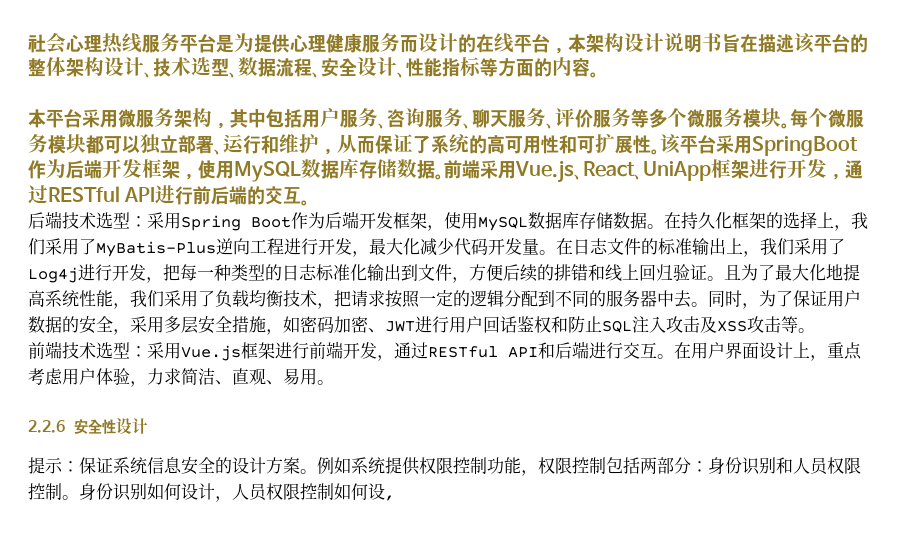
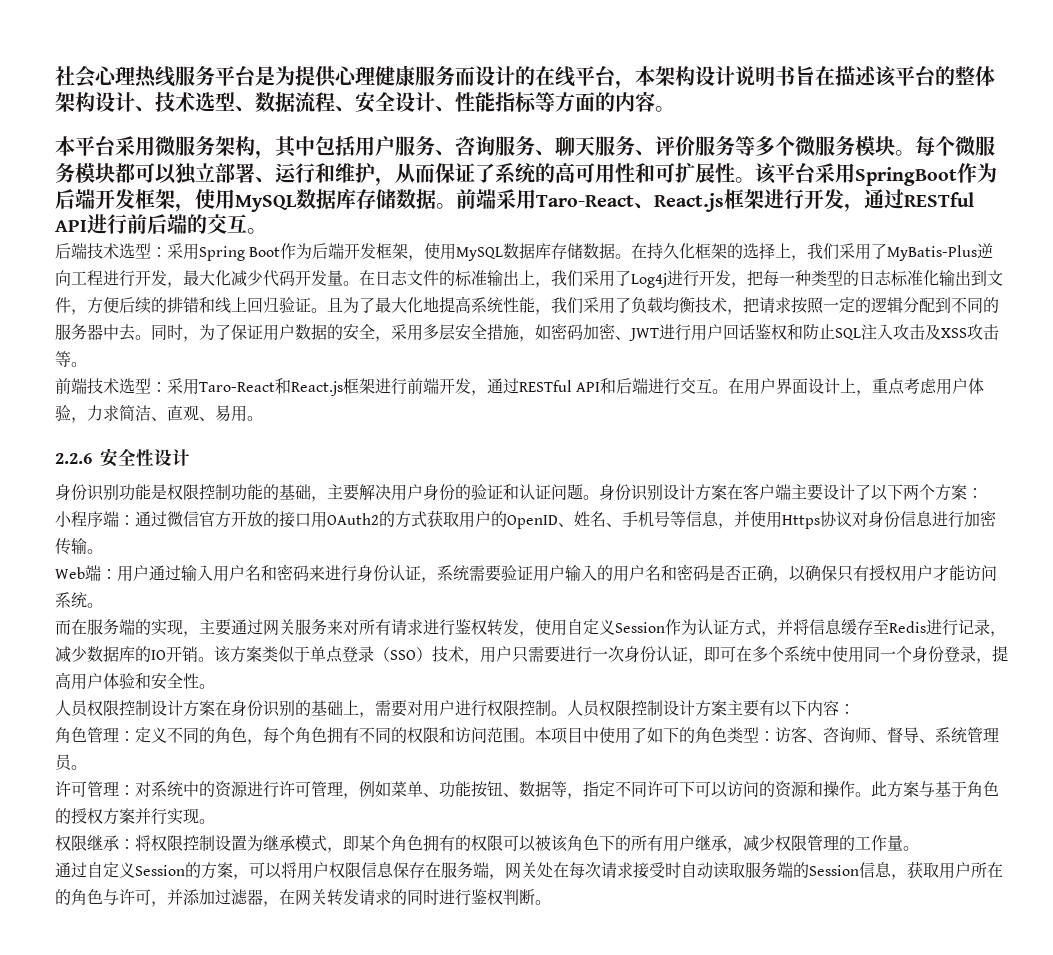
- 前端采用Vue.js、React、UniApp框架进行开发，通过RESTful API进行前后端的交互。
+ 前端采用Taro-React、React.js框架进行开发，通过RESTful API进行前后端的交互。
- 前端技术选型：采用Vue.js框架进行前端开发，通过RESTful API和后端进行交互。
+ 前端技术选型：采用Taro-React和React.js框架进行前端开发，通过RESTful API和后端进行交互。
- 提示：保证系统信息安全的设计方案。例如系统提供权限控制功能，权限控制包括两部分：身份识别和人员权限控制。身份识别如何设计，人员权限控制如何设,
+ 身份识别功能是权限控制功能的基础，主要解决用户身份的验证和认证问题。身份识别设计方案在客户端主要设计了以下两个方案：
+ 小程序端：通过微信官方开放的接口用OAuth2的方式获取用户的OpenID、姓名、手机号等信息，并使用Https协议对身份信息进行加密传输。
+ Web端：用户通过输入用户名和密码来进行身份认证，系统需要验证用户输入的用户名和密码是否正确，以确保只有授权用户才能访问系统。
+ 而在服务端的实现，主要通过网关服务来对所有请求进行鉴权转发，使用自定义Session作为认证方式，并将信息缓存至Redis进行记录，减少数据库的IO开销。该方案类似于单点登录（SSO）技术，用户只需要进行一次身份认证，即可在多个系统中使用同一个身份登录，提高用户体验和安全性。
+ 人员权限控制设计方案在身份识别的基础上，需要对用户进行权限控制。人员权限控制设计方案主要有以下内容：
+ 角色管理：定义不同的角色，每个角色拥有不同的权限和访问范围。本项目中使用了如下的角色类型：访客、咨询师、督导、系统管理员。
+ 许可管理：对系统中的资源进行许可管理，例如菜单、功能按钮、数据等，指定不同许可下可以访问的资源和操作。此方案与基于角色的授权方案并行实现。
+ 权限继承：将权限控制设置为继承模式，即某个角色拥有的权限可以被该角色下的所有用户继承，减少权限管理的工作量。
+ 通过自定义Session的方案，可以将用户权限信息保存在服务端，网关处在每次请求接受时自动读取服务端的Session信息，获取用户所在的角色与许可，并添加过滤器，在网关转发请求的同时进行鉴权判断。

